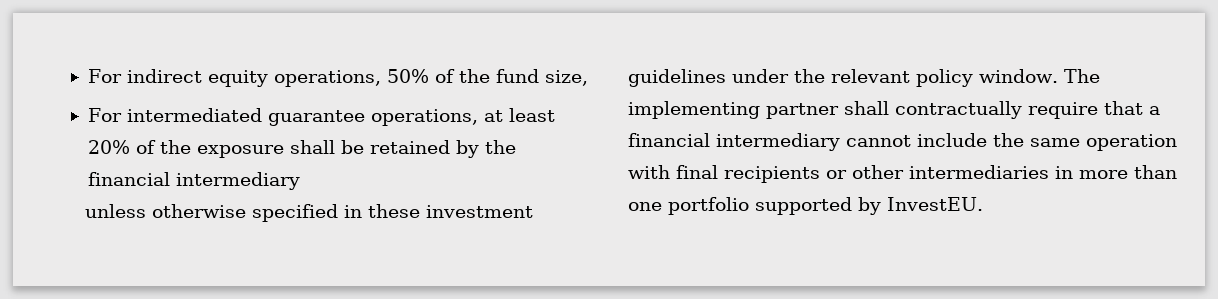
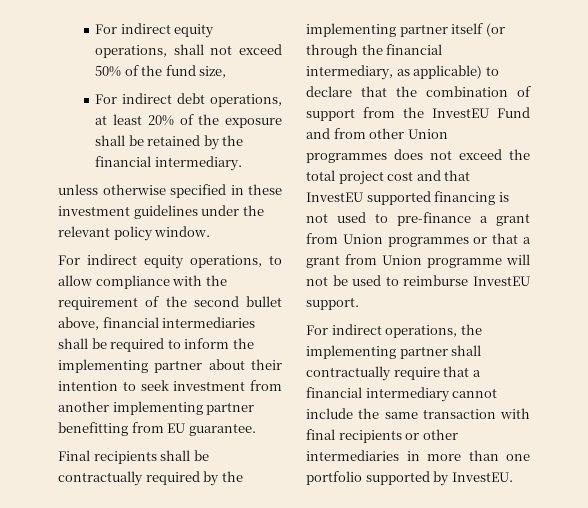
- For indirect equity operations, 50% of the fund size,
+ For indirect equity operations, shall not exceed 50% of the fund size,
- For intermediated guarantee operations, at least 20% of the exposure shall be retained by the financial intermediary
+ For indirect debt operations, at least 20% of the exposure shall be retained by the financial intermediary.
- unless otherwise specified in these investment guidelines under the relevant policy window. The implementing partner shall contractually require that a financial intermediary cannot include the same operation with final recipients or other intermediaries in more than one portfolio supported by InvestEU.
+ unless otherwise specified in these investment guidelines under the relevant policy window.
+ For indirect equity operations, to allow compliance with the requirement of the second bullet above, financial intermediaries shall be required to inform the implementing partner about their intention to seek investment from another implementing partner benefitting from EU guarantee.
+ Final recipients shall be contractually required by the implementing partner itself (or through the financial intermediary, as applicable) to declare that the combination of support from the InvestEU Fund and from other Union programmes does not exceed the total project cost and that InvestEU supported financing is not used to pre-finance a grant from Union programmes or that a grant from Union programme will not be used to reimburse InvestEU support.
+ For indirect operations, the implementing partner shall contractually require that a financial intermediary cannot include the same transaction with final recipients or other intermediaries in more than one portfolio supported by InvestEU.

